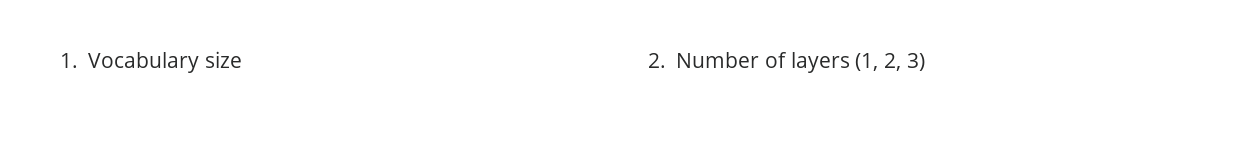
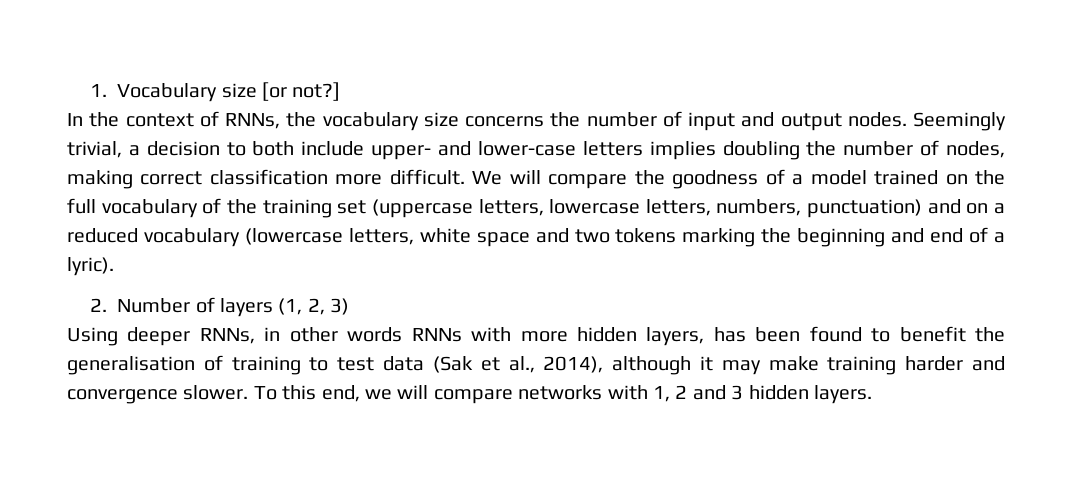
- 1. Vocabulary size
+ 1. Vocabulary size [or not?]
+ In the context of RNNs, the vocabulary size concerns the number of input and output nodes. Seemingly trivial, a decision to both include upper- and lower-case letters implies doubling the number of nodes, making correct classification more difficult. We will compare the goodness of a model trained on the full vocabulary of the training set (uppercase letters, lowercase letters, numbers, punctuation) and on a reduced vocabulary (lowercase letters, white space and two tokens marking the beginning and end of a lyric).
+ Using deeper RNNs, in other words RNNs with more hidden layers, has been found to benefit the generalisation of training to test data (Sak et al., 2014), although it may make training harder and convergence slower. To this end, we will compare networks with 1, 2 and 3 hidden layers.

